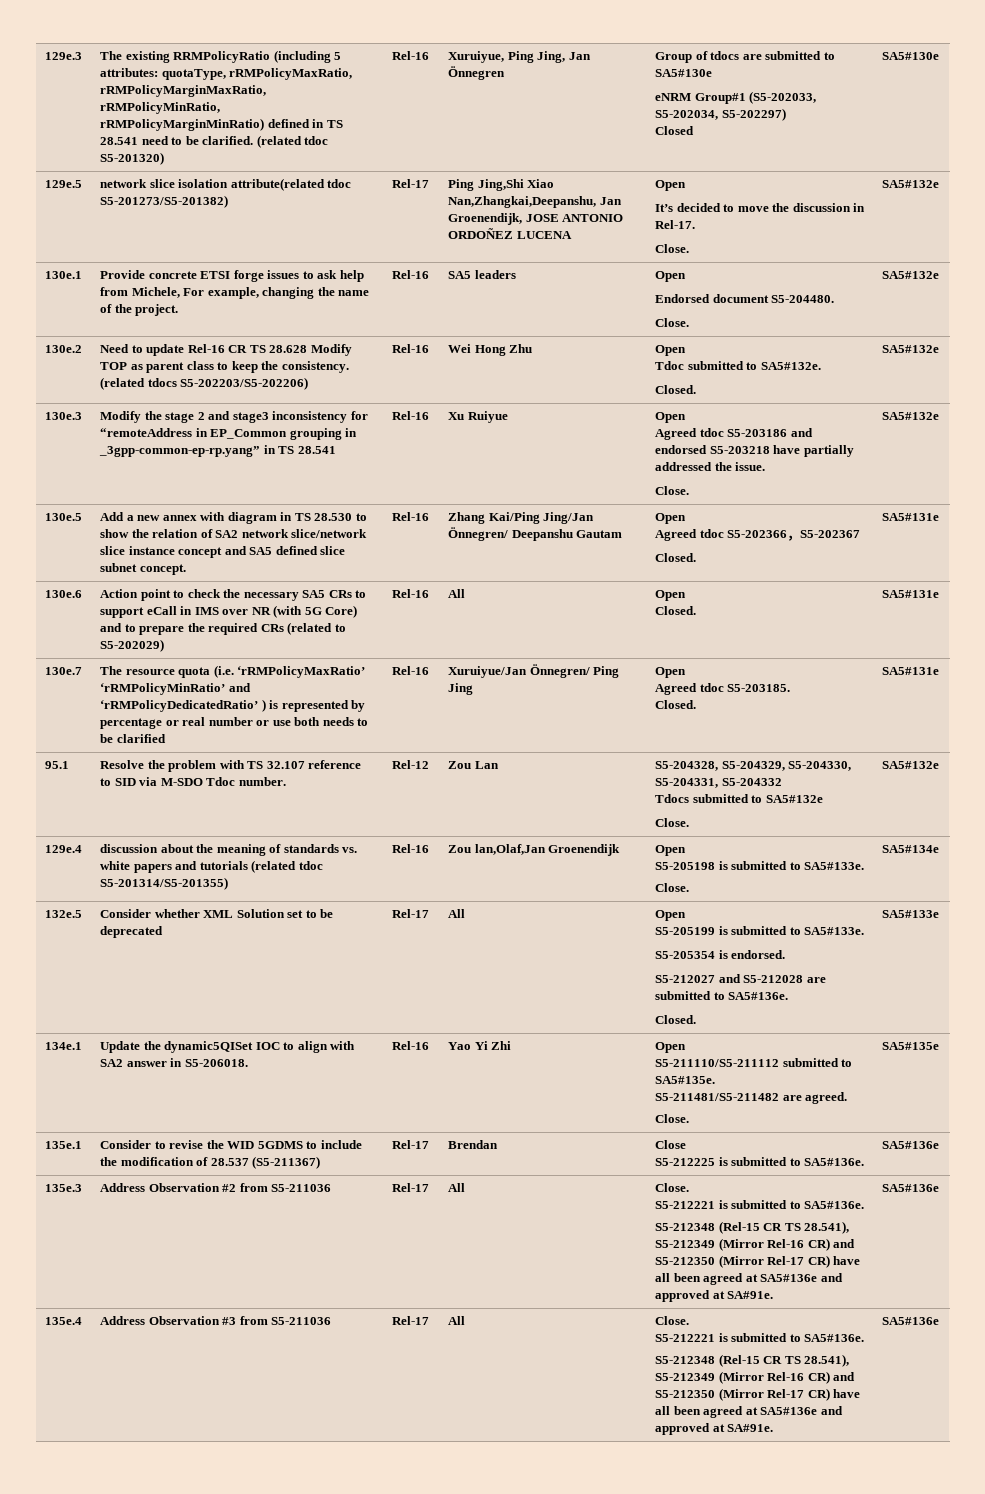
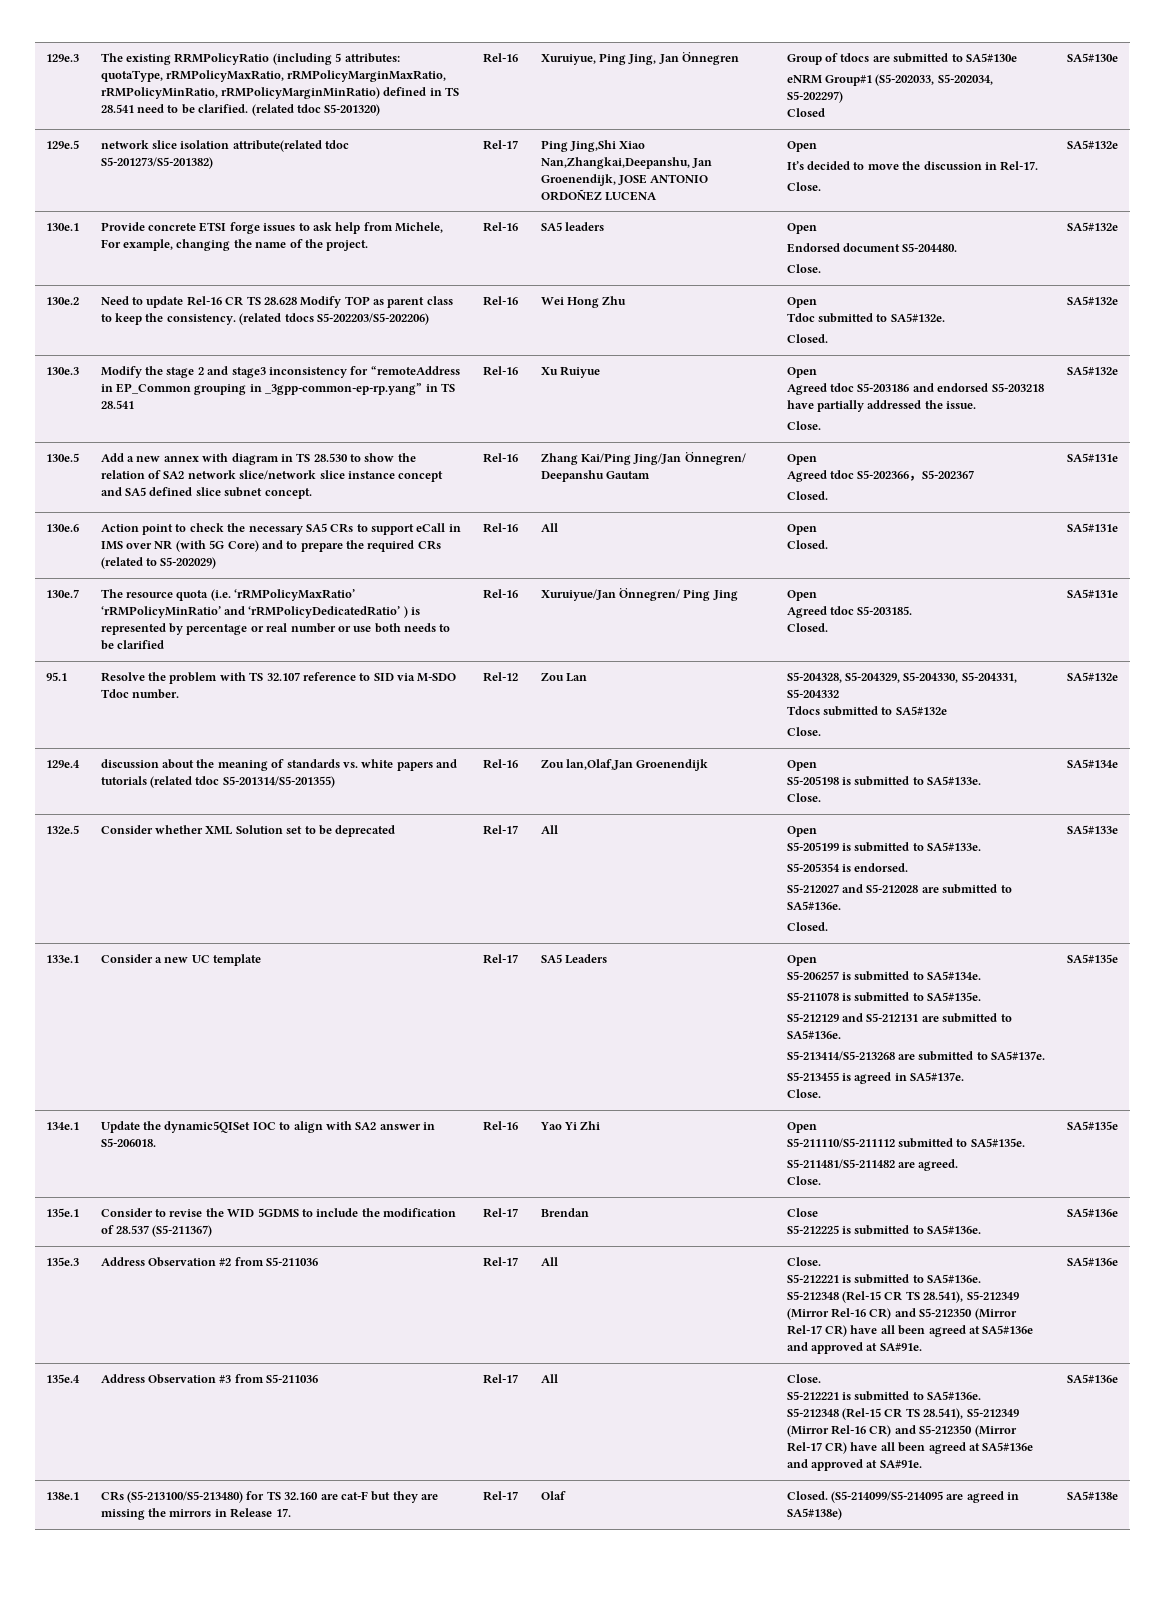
+ 133e.1 | Consider a new UC template | Rel-17 | SA5 Leaders | Open
+ S5-206257 is submitted to SA5#134e.
+ S5-211078 is submitted to SA5#135e.
+ S5-212129 and S5-212131 are submitted to SA5#136e.
+ S5-213414/S5-213268 are submitted to SA5#137e.
+ S5‑213455 is agreed in SA5#137e.
+ Close. | SA5#135e
+ 138e.1 | CRs (S5-213100/S5-213480) for TS 32.160 are cat-F but they are missing the mirrors in Release 17. | Rel-17 | Olaf | Closed. (S5-214099/S5-214095 are agreed in SA5#138e) | SA5#138e

